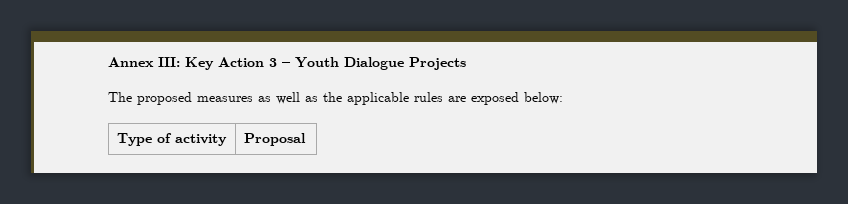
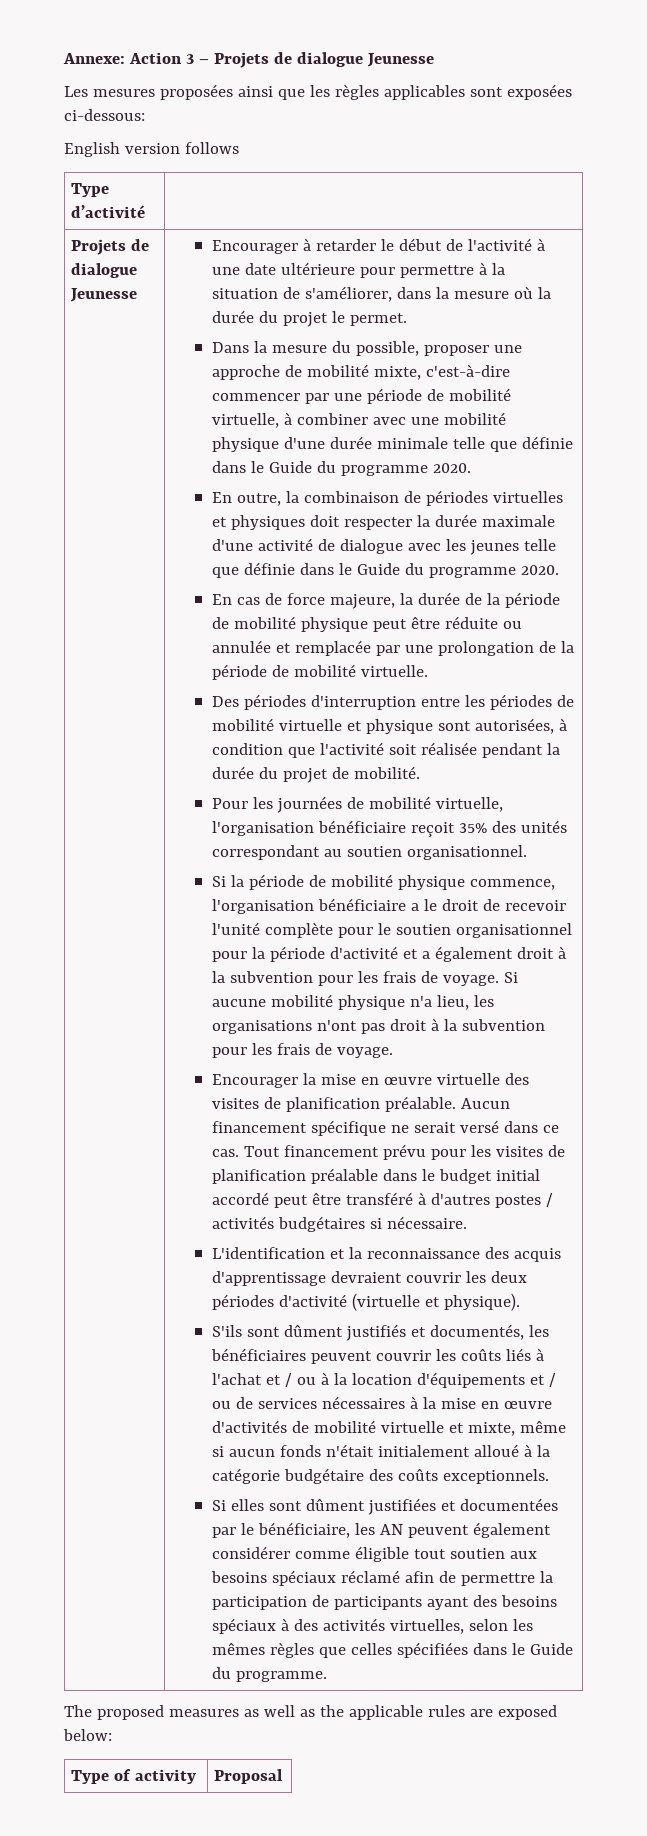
- Annex III: Key Action 3 – Youth Dialogue Projects
+ Annexe: Action 3 – Projets de dialogue Jeunesse
+ Les mesures proposées ainsi que les règles applicables sont exposées ci-dessous:
+ English version follows
+ Type d’activité |
+ Projets de dialogue Jeunesse | Encourager à retarder le début de l'activité à une date ultérieure pour permettre à la situation de s'améliorer, dans la mesure où la durée du projet le permet.
+ Dans la mesure du possible, proposer une approche de mobilité mixte, c'est-à-dire commencer par une période de mobilité virtuelle, à combiner avec une mobilité physique d'une durée minimale telle que définie dans le Guide du programme 2020.
+ En outre, la combinaison de périodes virtuelles et physiques doit respecter la durée maximale d'une activité de dialogue avec les jeunes telle que définie dans le Guide du programme 2020.
+ En cas de force majeure, la durée de la période de mobilité physique peut être réduite ou annulée et remplacée par une prolongation de la période de mobilité virtuelle.
+ Des périodes d'interruption entre les périodes de mobilité virtuelle et physique sont autorisées, à condition que l'activité soit réalisée pendant la durée du projet de mobilité.
+ Pour les journées de mobilité virtuelle, l'organisation bénéficiaire reçoit 35% des unités correspondant au soutien organisationnel.
+ Si la période de mobilité physique commence, l'organisation bénéficiaire a le droit de recevoir l'unité complète pour le soutien organisationnel pour la période d'activité et a également droit à la subvention pour les frais de voyage. Si aucune mobilité physique n'a lieu, les organisations n'ont pas droit à la subvention pour les frais de voyage.
+ Encourager la mise en œuvre virtuelle des visites de planification préalable. Aucun financement spécifique ne serait versé dans ce cas. Tout financement prévu pour les visites de planification préalable dans le budget initial accordé peut être transféré à d'autres postes / activités budgétaires si nécessaire.
+ L'identification et la reconnaissance des acquis d'apprentissage devraient couvrir les deux périodes d'activité (virtuelle et physique).
+ S'ils sont dûment justifiés et documentés, les bénéficiaires peuvent couvrir les coûts liés à l'achat et / ou à la location d'équipements et / ou de services nécessaires à la mise en œuvre d'activités de mobilité virtuelle et mixte, même si aucun fonds n'était initialement alloué à la catégorie budgétaire des coûts exceptionnels.
+ Si elles sont dûment justifiées et documentées par le bénéficiaire, les AN peuvent également considérer comme éligible tout soutien aux besoins spéciaux réclamé afin de permettre la participation de participants ayant des besoins spéciaux à des activités virtuelles, selon les mêmes règles que celles spécifiées dans le Guide du programme.

